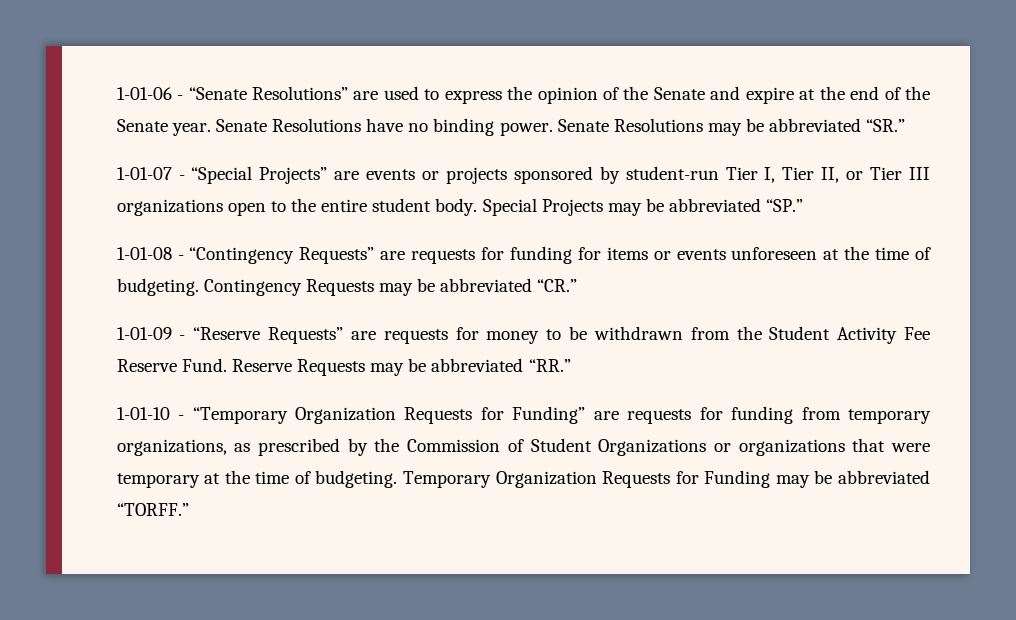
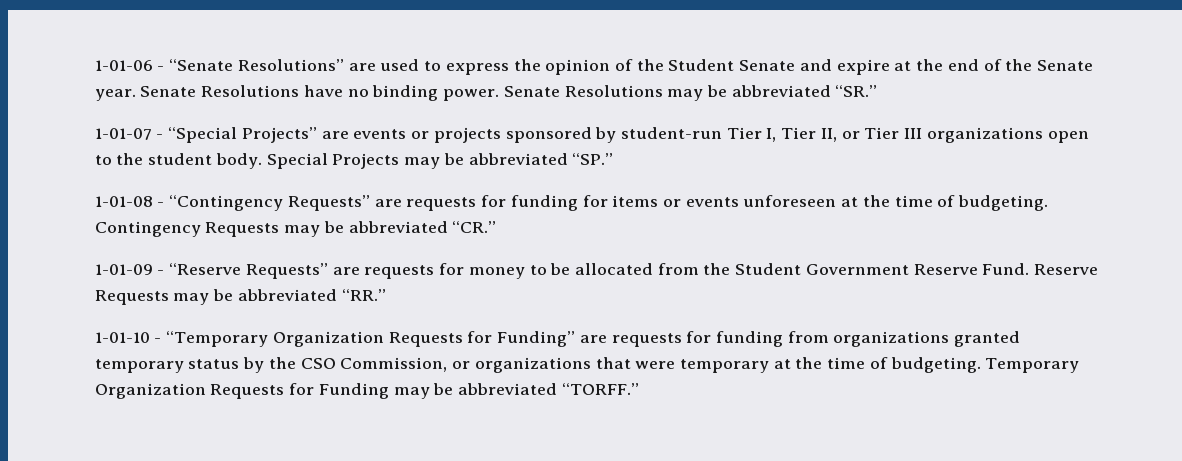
- 1-01-06 - “Senate Resolutions” are used to express the opinion of the Senate and expire at the end of the Senate year.
+ 1-01-06 - “Senate Resolutions” are used to express the opinion of the Student Senate and expire at the end of the Senate year.
- 1-01-07 - “Special Projects” are events or projects sponsored by student-run Tier I, Tier II, or Tier III organizations open to the entire student body.
+ 1-01-07 - “Special Projects” are events or projects sponsored by student-run Tier I, Tier II, or Tier III organizations open to the student body.
- 1-01-09 - “Reserve Requests” are requests for money to be withdrawn from the Student Activity Fee Reserve Fund.
+ 1-01-09 - “Reserve Requests” are requests for money to be allocated from the Student Government Reserve Fund.
- 1-01-10 - “Temporary Organization Requests for Funding” are requests for funding from temporary organizations, as prescribed by the Commission of Student Organizations or organizations that were temporary at the time of budgeting.
+ 1-01-10 - “Temporary Organization Requests for Funding” are requests for funding from organizations granted temporary status by the CSO Commission, or organizations that were temporary at the time of budgeting.

